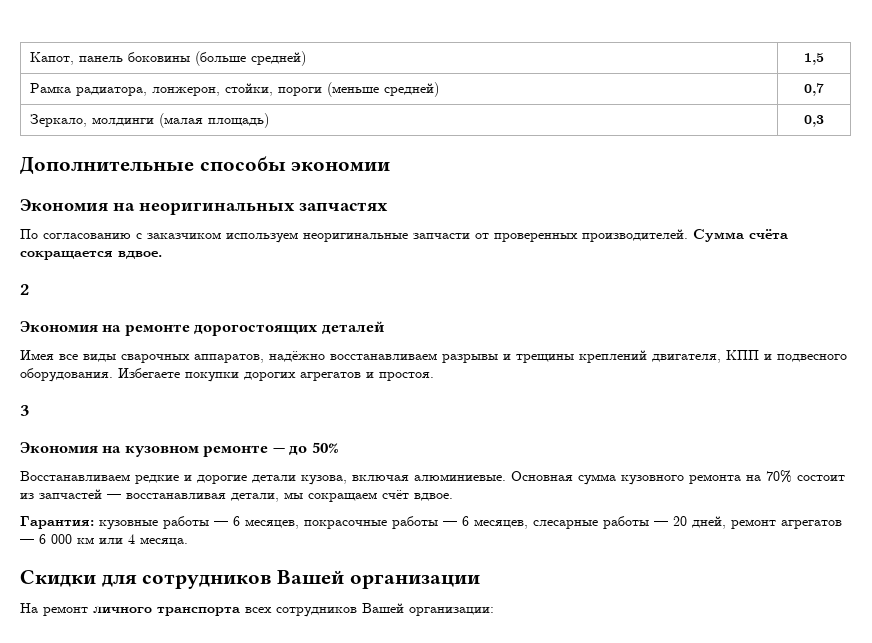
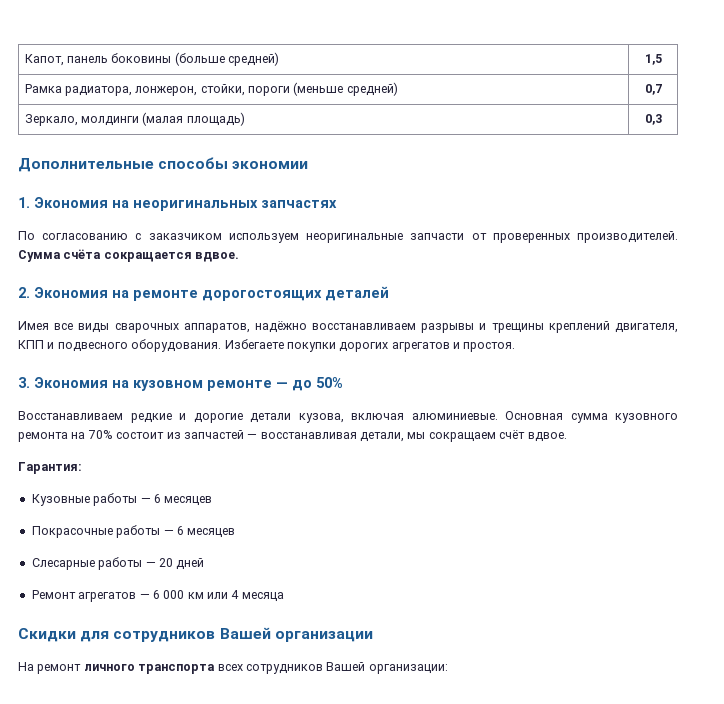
- Экономия на неоригинальных запчастях
+ 1. Экономия на неоригинальных запчастях
- 2
- Экономия на ремонте дорогостоящих деталей
+ 2. Экономия на ремонте дорогостоящих деталей
- 3
- Экономия на кузовном ремонте — до 50%
+ 3. Экономия на кузовном ремонте — до 50%
- Гарантия: кузовные работы — 6 месяцев, покрасочные работы — 6 месяцев, слесарные работы — 20 дней, ремонт агрегатов — 6 000 км или 4 месяца.
+ Гарантия:
+ Кузовные работы — 6 месяцев
+ Покрасочные работы — 6 месяцев
+ Слесарные работы — 20 дней
+ Ремонт агрегатов — 6 000 км или 4 месяца

